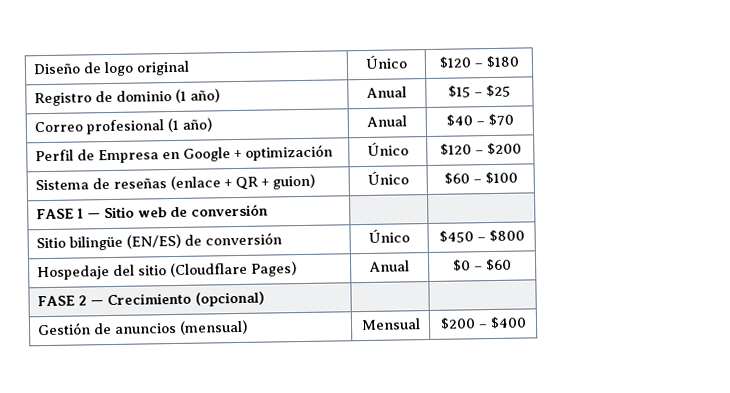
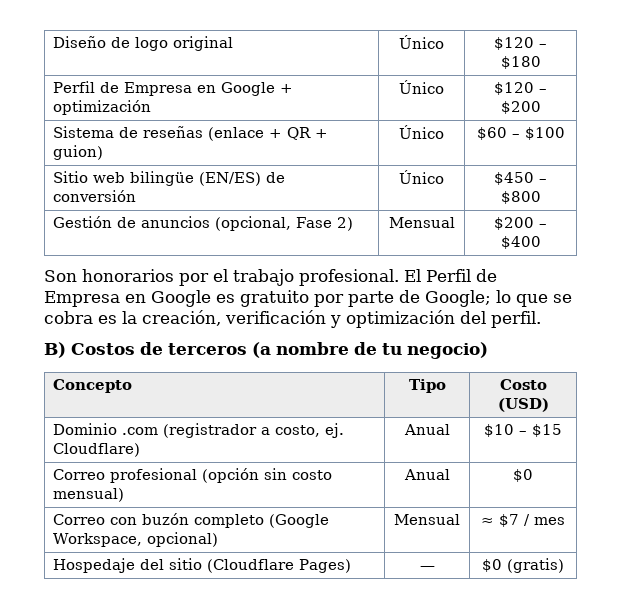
- Registro de dominio (1 año) | Anual | $15 – $25
- Correo profesional (1 año) | Anual | $40 – $70
- FASE 1 — Sitio web de conversión | |
- Sitio bilingüe (EN/ES) de conversión | Único | $450 – $800
+ Sitio web bilingüe (EN/ES) de conversión | Único | $450 – $800
+ Gestión de anuncios (opcional, Fase 2) | Mensual | $200 – $400
+ Son honorarios por el trabajo profesional. El Perfil de Empresa en Google es gratuito por parte de Google; lo que se cobra es la creación, verificación y optimización del perfil.
+ B) Costos de terceros (a nombre de tu negocio)
+ Concepto | Tipo | Costo (USD)
+ Dominio .com (registrador a costo, ej. Cloudflare) | Anual | $10 – $15
+ Correo profesional (opción sin costo mensual) | Anual | $0
+ Correo con buzón completo (Google Workspace, opcional) | Mensual | ≈ $7 / mes
- Hospedaje del sitio (Cloudflare Pages) | Anual | $0 – $60
- FASE 2 — Crecimiento (opcional) | |
- Gestión de anuncios (mensual) | Mensual | $200 – $400
+ Hospedaje del sitio (Cloudflare Pages) | — | $0 (gratis)

